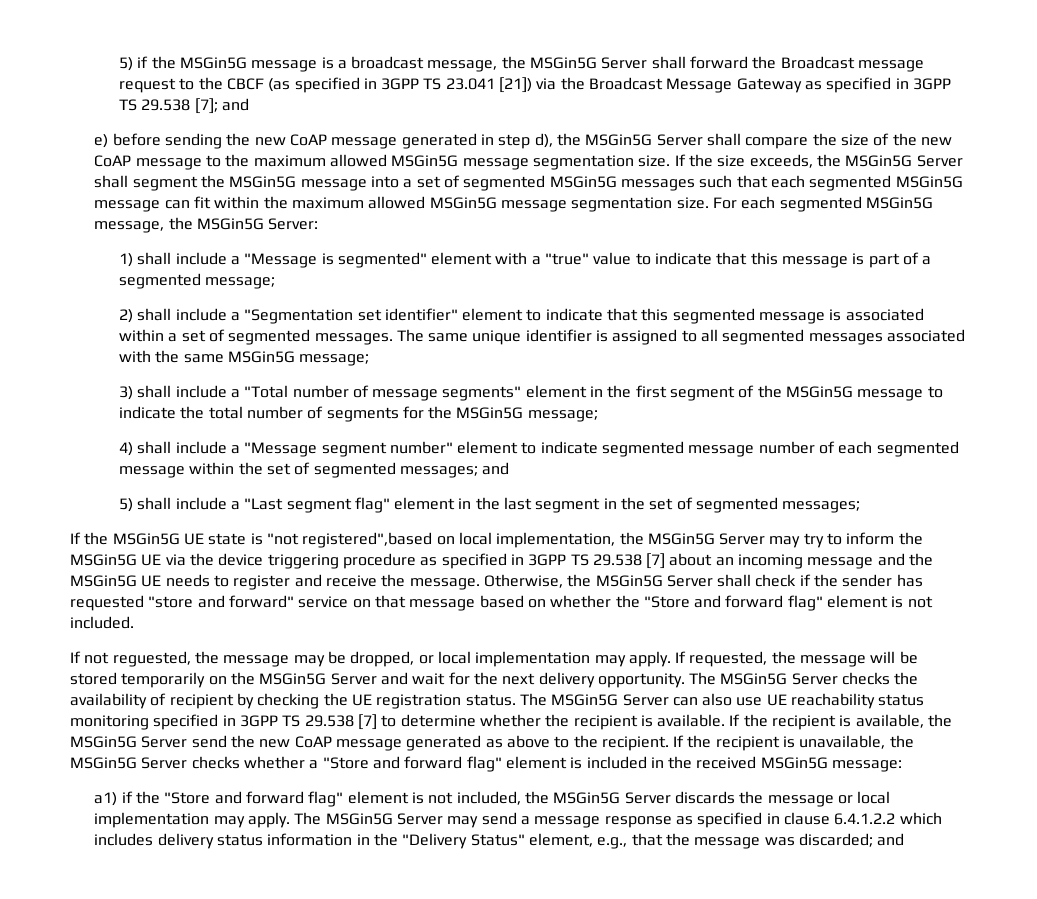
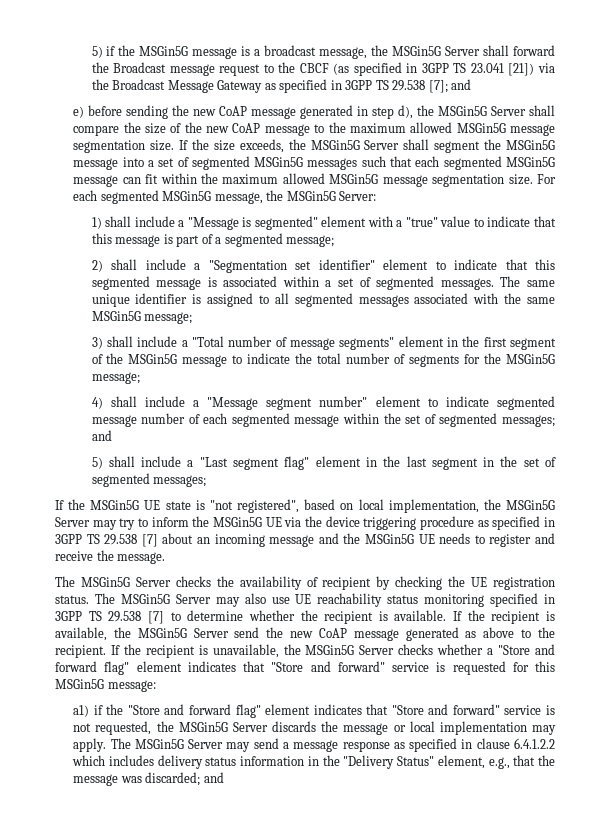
- If the MSGin5G UE state is "not registered",based on local implementation, the MSGin5G Server may try to inform the MSGin5G UE via the device triggering procedure as specified in 3GPP TS 29.538 [7] about an incoming message and the MSGin5G UE needs to register and receive the message. Otherwise, the MSGin5G Server shall check if the sender has requested "store and forward" service on that message based on whether the "Store and forward flag" element is not included.
- If not reguested, the message may be dropped, or local implementation may apply. If requested, the message will be stored temporarily on the MSGin5G Server and wait for the next delivery opportunity. The MSGin5G Server checks the availability of recipient by checking the UE registration status.
+ If the MSGin5G UE state is "not registered", based on local implementation, the MSGin5G Server may try to inform the MSGin5G UE via the device triggering procedure as specified in 3GPP TS 29.538 [7] about an incoming message and the MSGin5G UE needs to register and receive the message.
+ The MSGin5G Server checks the availability of recipient by checking the UE registration status.
- The MSGin5G Server can also use UE reachability status monitoring specified in 3GPP TS 29.538 [7] to determine whether the recipient is available.
+ The MSGin5G Server may also use UE reachability status monitoring specified in 3GPP TS 29.538 [7] to determine whether the recipient is available.
- If the recipient is unavailable, the MSGin5G Server checks whether a "Store and forward flag" element is included in the received MSGin5G message:
+ If the recipient is unavailable, the MSGin5G Server checks whether a "Store and forward flag" element indicates that "Store and forward" service is requested for this MSGin5G message:
- a1) if the "Store and forward flag" element is not included, the MSGin5G Server discards the message or local implementation may apply.
+ a1) if the "Store and forward flag" element indicates that "Store and forward" service is not requested, the MSGin5G Server discards the message or local implementation may apply.

